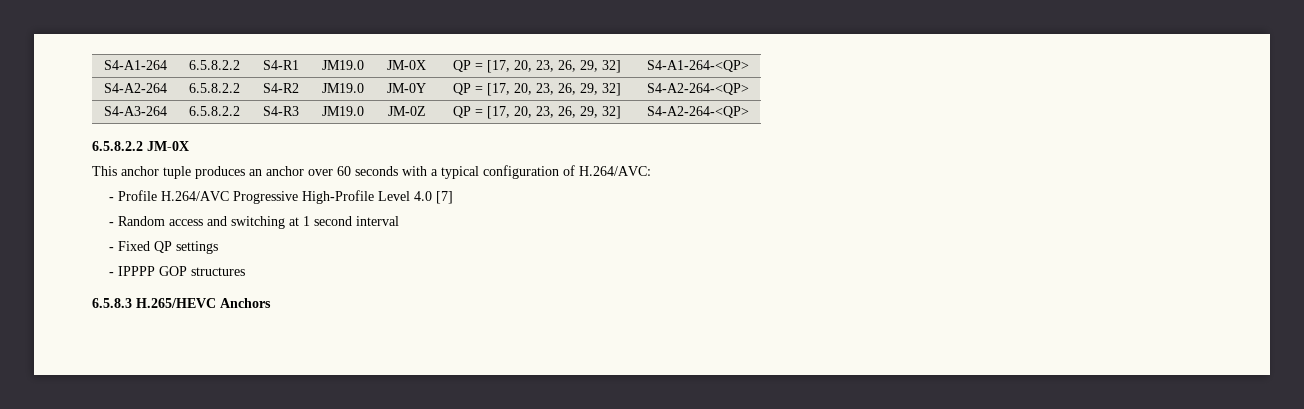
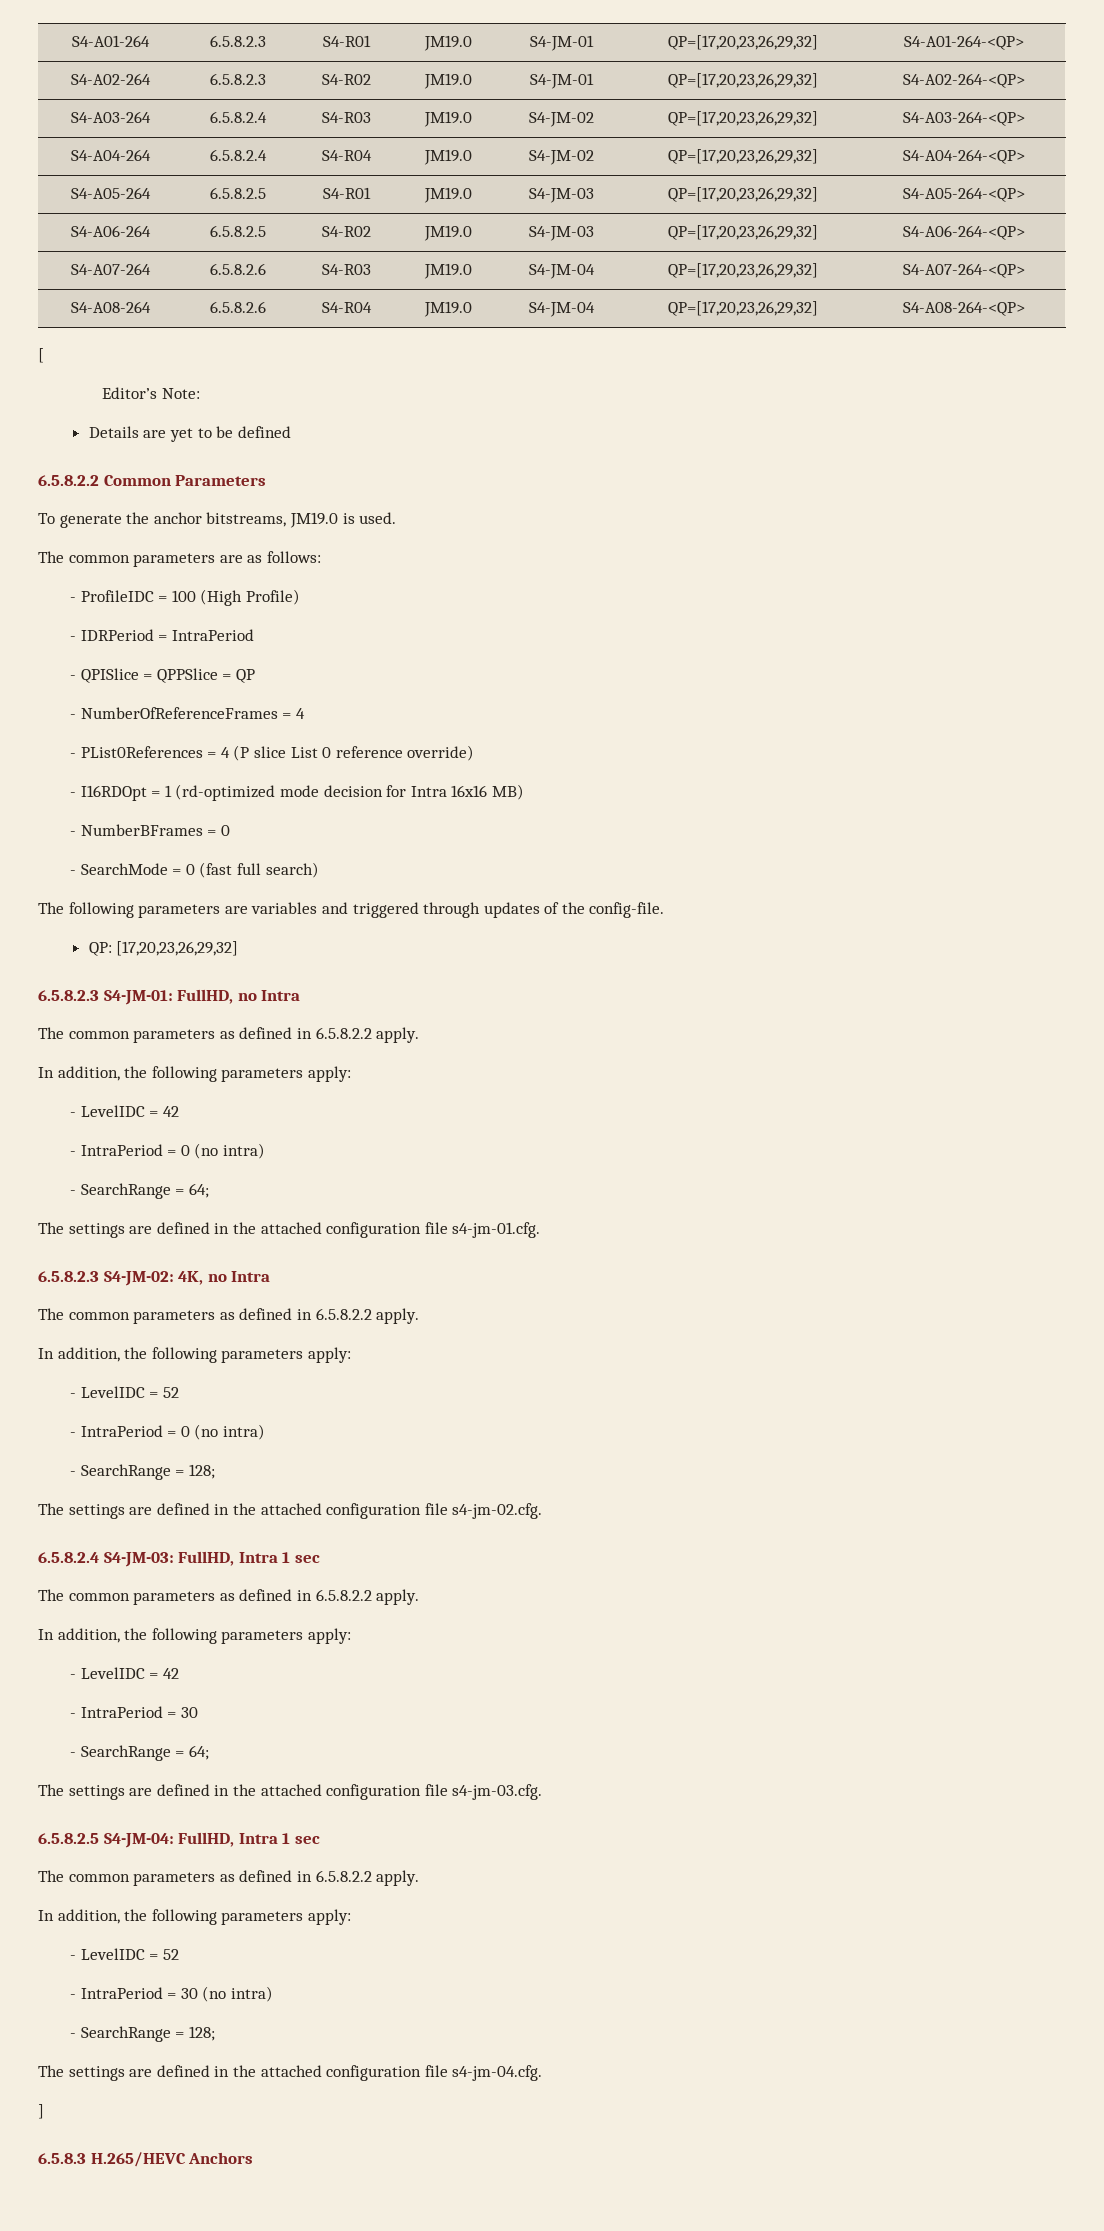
- S4-A1-264 | 6.5.8.2.2 | S4-R1 | JM19.0 | JM-0X | QP = [17, 20, 23, 26, 29, 32] | S4-A1-264-<QP>
- S4-A2-264 | 6.5.8.2.2 | S4-R2 | JM19.0 | JM-0Y | QP = [17, 20, 23, 26, 29, 32] | S4-A2-264-<QP>
- S4-A3-264 | 6.5.8.2.2 | S4-R3 | JM19.0 | JM-0Z | QP = [17, 20, 23, 26, 29, 32] | S4-A2-264-<QP>
- 6.5.8.2.2 JM-0X
- This anchor tuple produces an anchor over 60 seconds with a typical configuration of H.264/AVC:
- - Profile H.264/AVC Progressive High-Profile Level 4.0 [7]
- - Random access and switching at 1 second interval
- - Fixed QP settings
- - IPPPP GOP structures
+ S4-A01-264 | 6.5.8.2.3 | S4-R01 | JM19.0 | S4-JM-01 | QP=[17,20,23,26,29,32] | S4-A01-264-<QP>
+ S4-A02-264 | 6.5.8.2.3 | S4-R02 | JM19.0 | S4-JM-01 | QP=[17,20,23,26,29,32] | S4-A02-264-<QP>
+ S4-A03-264 | 6.5.8.2.4 | S4-R03 | JM19.0 | S4-JM-02 | QP=[17,20,23,26,29,32] | S4-A03-264-<QP>
+ S4-A04-264 | 6.5.8.2.4 | S4-R04 | JM19.0 | S4-JM-02 | QP=[17,20,23,26,29,32] | S4-A04-264-<QP>
+ S4-A05-264 | 6.5.8.2.5 | S4-R01 | JM19.0 | S4-JM-03 | QP=[17,20,23,26,29,32] | S4-A05-264-<QP>
+ S4-A06-264 | 6.5.8.2.5 | S4-R02 | JM19.0 | S4-JM-03 | QP=[17,20,23,26,29,32] | S4-A06-264-<QP>
+ S4-A07-264 | 6.5.8.2.6 | S4-R03 | JM19.0 | S4-JM-04 | QP=[17,20,23,26,29,32] | S4-A07-264-<QP>
+ S4-A08-264 | 6.5.8.2.6 | S4-R04 | JM19.0 | S4-JM-04 | QP=[17,20,23,26,29,32] | S4-A08-264-<QP>
+ [
+ Editor’s Note:
+ Details are yet to be defined
+ 6.5.8.2.2 Common Parameters
+ To generate the anchor bitstreams, JM19.0 is used.
+ The common parameters are as follows:
+ - ProfileIDC = 100 (High Profile)
+ - IDRPeriod = IntraPeriod
+ - QPISlice = QPPSlice = QP
+ - NumberOfReferenceFrames = 4
+ - PList0References = 4 (P slice List 0 reference override)
+ - I16RDOpt = 1 (rd-optimized mode decision for Intra 16x16 MB)
+ - NumberBFrames = 0
+ - SearchMode = 0 (fast full search)
+ The following parameters are variables and triggered through updates of the config-file.
+ QP: [17,20,23,26,29,32]
+ 6.5.8.2.3 S4-JM-01: FullHD, no Intra
+ The common parameters as defined in 6.5.8.2.2 apply.
+ In addition, the following parameters apply:
+ - LevelIDC = 42
+ - IntraPeriod = 0 (no intra)
+ - SearchRange = 64;
+ The settings are defined in the attached configuration file s4-jm-01.cfg.
+ 6.5.8.2.3 S4-JM-02: 4K, no Intra
+ The common parameters as defined in 6.5.8.2.2 apply.
+ In addition, the following parameters apply:
+ - LevelIDC = 52
+ - IntraPeriod = 0 (no intra)
+ - SearchRange = 128;
+ The settings are defined in the attached configuration file s4-jm-02.cfg.
+ 6.5.8.2.4 S4-JM-03: FullHD, Intra 1 sec
+ The common parameters as defined in 6.5.8.2.2 apply.
+ In addition, the following parameters apply:
+ - LevelIDC = 42
+ - IntraPeriod = 30
+ - SearchRange = 64;
+ The settings are defined in the attached configuration file s4-jm-03.cfg.
+ 6.5.8.2.5 S4-JM-04: FullHD, Intra 1 sec
+ The common parameters as defined in 6.5.8.2.2 apply.
+ In addition, the following parameters apply:
+ - LevelIDC = 52
+ - IntraPeriod = 30 (no intra)
+ - SearchRange = 128;
+ The settings are defined in the attached configuration file s4-jm-04.cfg.
+ ]

